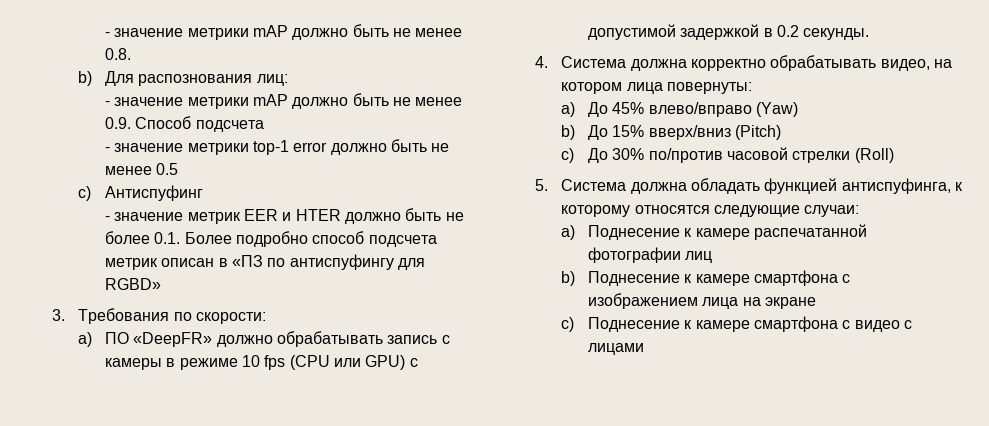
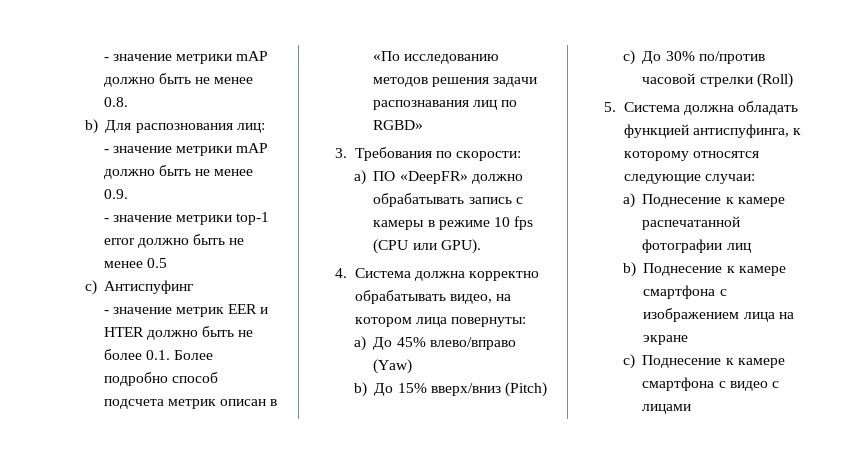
- - значение метрики mAP должно быть не менее 0.9. Способ подсчета
+ - значение метрики mAP должно быть не менее 0.9.
- - значение метрик EER и HTER должно быть не более 0.1. Более подробно способ подсчета метрик описан в «ПЗ по антиспуфингу для RGBD»
+ - значение метрик EER и HTER должно быть не более 0.1. Более подробно способ подсчета метрик описан в «По исследованию методов решения задачи распознавания лиц по RGBD»
- a) ПО «DeepFR» должно обрабатывать запись с камеры в режиме 10 fps (CPU или GPU) с допустимой задержкой в 0.2 секунды.
+ a) ПО «DeepFR» должно обрабатывать запись с камеры в режиме 10 fps (CPU или GPU).

